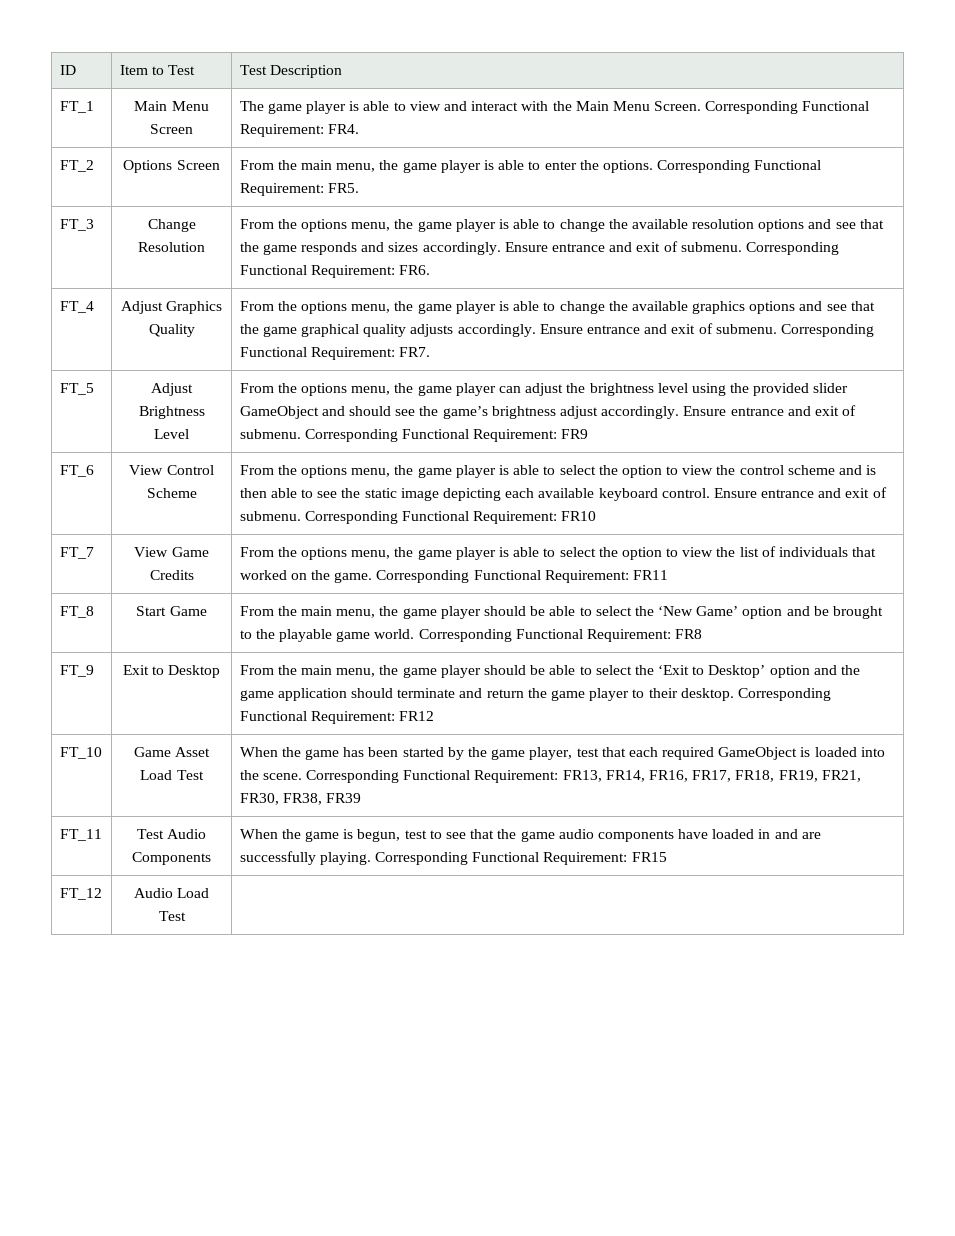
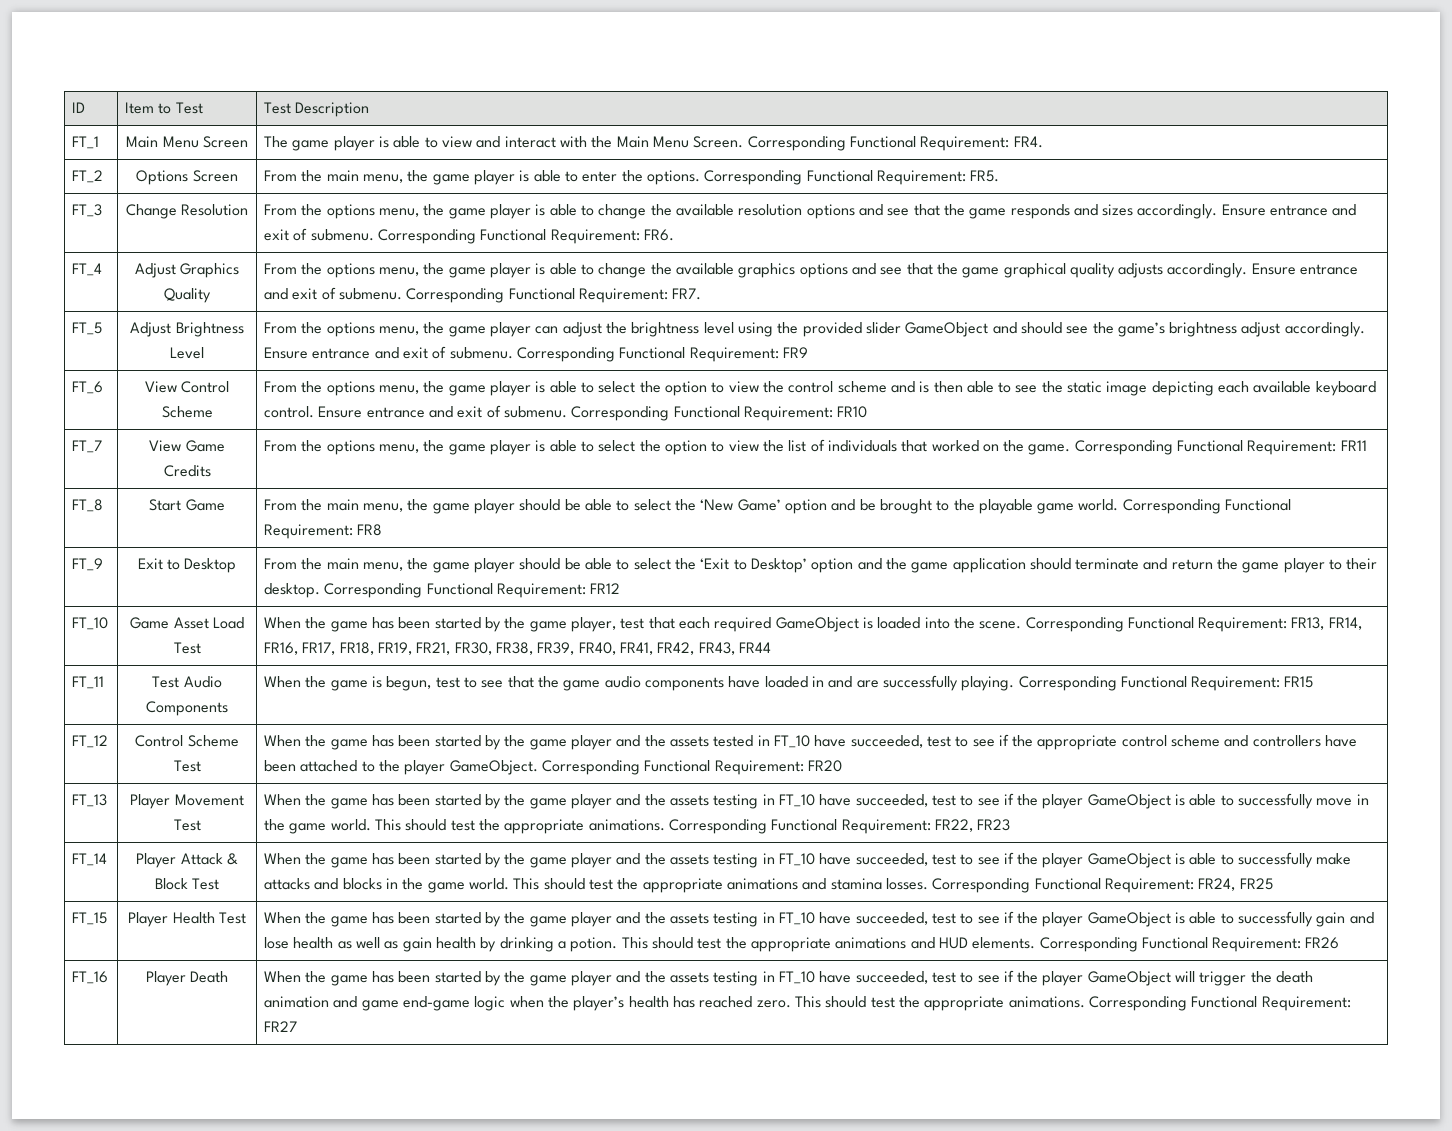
- Corresponding Functional Requirement: FR13, FR14, FR16, FR17, FR18, FR19, FR21, FR30, FR38, FR39
+ Corresponding Functional Requirement: FR13, FR14, FR16, FR17, FR18, FR19, FR21, FR30, FR38, FR39, FR40, FR41, FR42, FR43, FR44
- Audio Load Test
+ Control Scheme Test | When the game has been started by the game player and the assets tested in FT_10 have succeeded, test to see if the appropriate control scheme and controllers have been attached to the player GameObject. Corresponding Functional Requirement: FR20
+ FT_13 | Player Movement Test | When the game has been started by the game player and the assets testing in FT_10 have succeeded, test to see if the player GameObject is able to successfully move in the game world. This should test the appropriate animations. Corresponding Functional Requirement: FR22, FR23
+ FT_14 | Player Attack & Block Test | When the game has been started by the game player and the assets testing in FT_10 have succeeded, test to see if the player GameObject is able to successfully make attacks and blocks in the game world. This should test the appropriate animations and stamina losses. Corresponding Functional Requirement: FR24, FR25
+ FT_15 | Player Health Test | When the game has been started by the game player and the assets testing in FT_10 have succeeded, test to see if the player GameObject is able to successfully gain and lose health as well as gain health by drinking a potion. This should test the appropriate animations and HUD elements. Corresponding Functional Requirement: FR26
+ FT_16 | Player Death | When the game has been started by the game player and the assets testing in FT_10 have succeeded, test to see if the player GameObject will trigger the death animation and game end-game logic when the player’s health has reached zero. This should test the appropriate animations. Corresponding Functional Requirement: FR27

